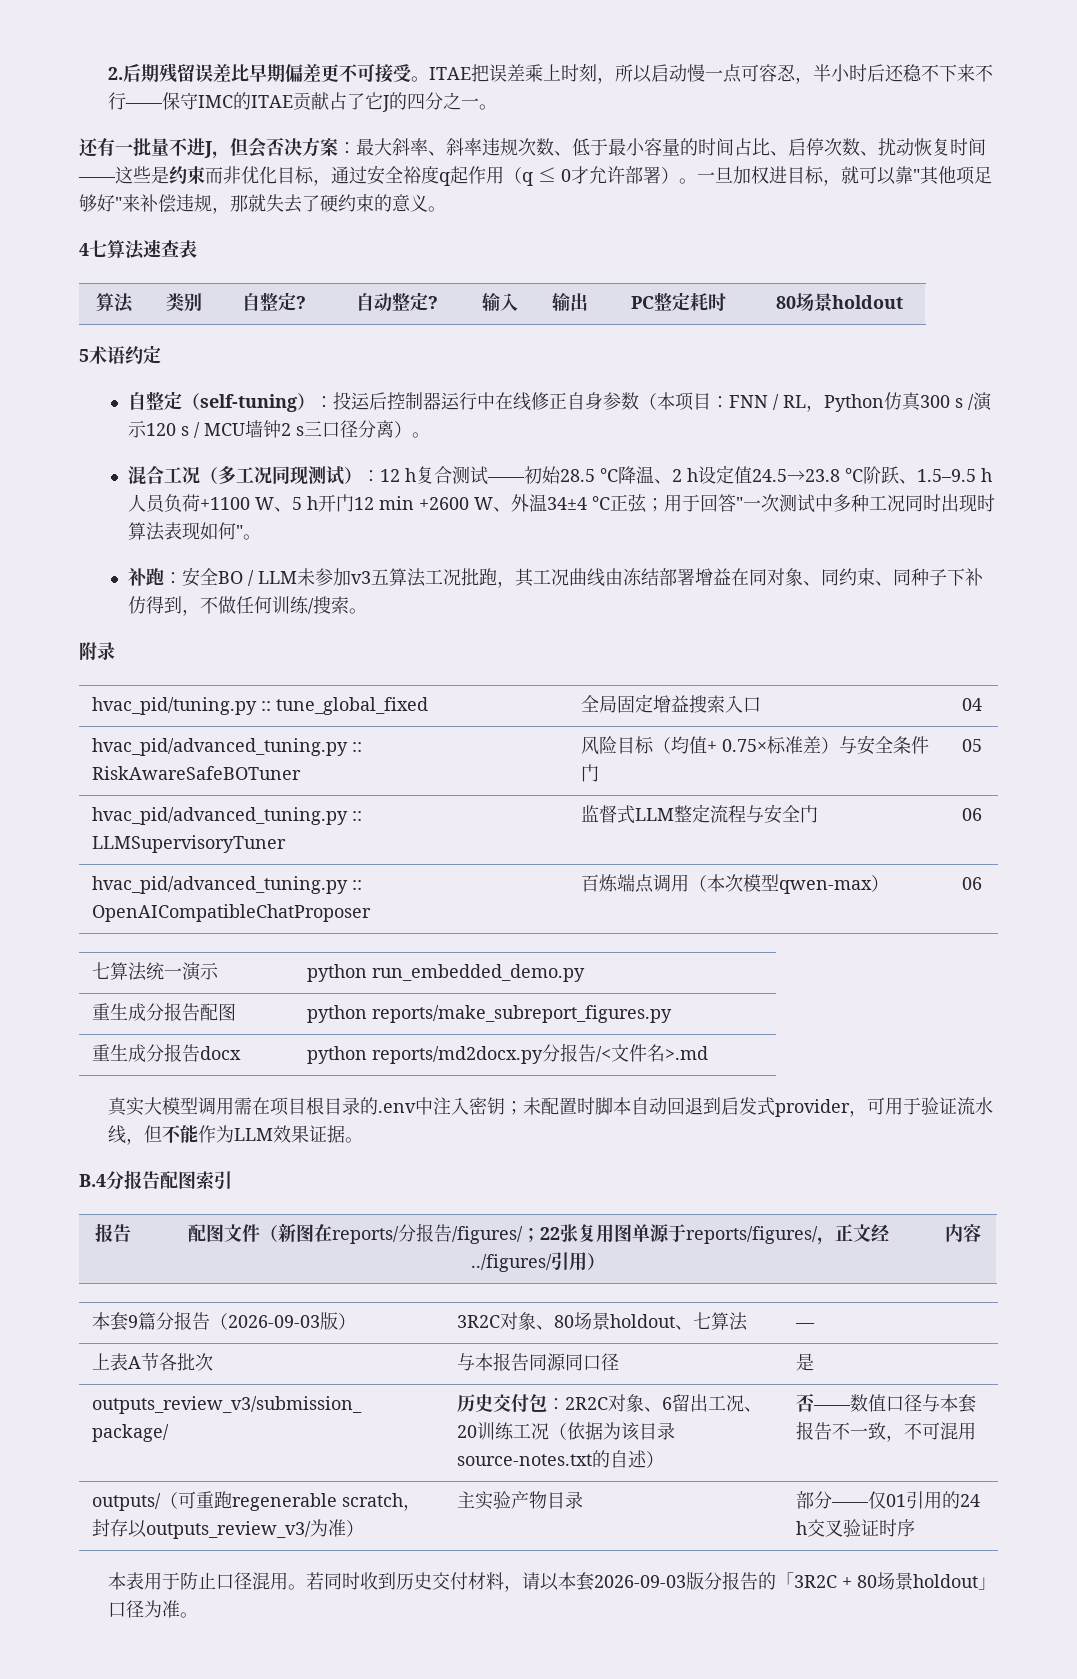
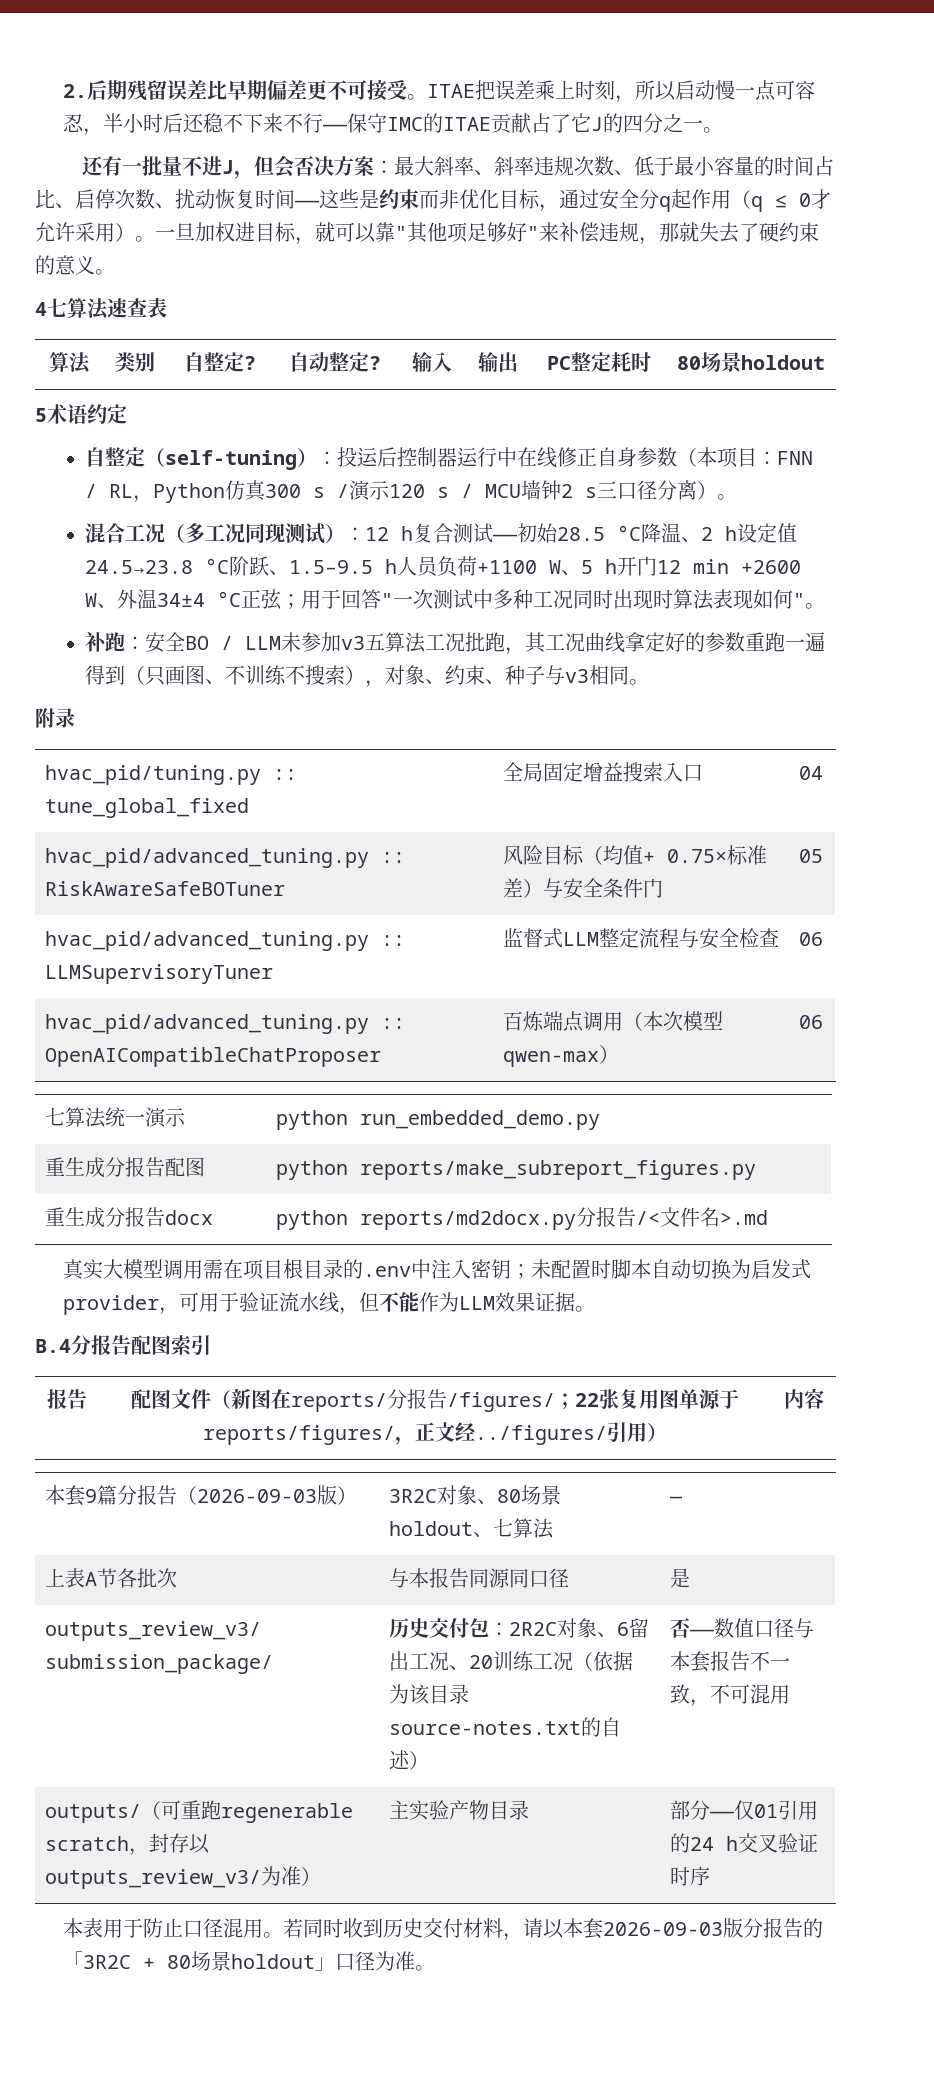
- 还有一批量不进J，但会否决方案：最大斜率、斜率违规次数、低于最小容量的时间占比、启停次数、扰动恢复时间——这些是约束而非优化目标，通过安全裕度q起作用（q ≤ 0才允许部署）。
+ 还有一批量不进J，但会否决方案：最大斜率、斜率违规次数、低于最小容量的时间占比、启停次数、扰动恢复时间——这些是约束而非优化目标，通过安全分q起作用（q ≤ 0才允许采用）。
- 补跑：安全BO / LLM未参加v3五算法工况批跑，其工况曲线由冻结部署增益在同对象、同约束、同种子下补仿得到，不做任何训练/搜索。
+ 补跑：安全BO / LLM未参加v3五算法工况批跑，其工况曲线拿定好的参数重跑一遍得到（只画图、不训练不搜索），对象、约束、种子与v3相同。
- hvac_pid/advanced_tuning.py :: LLMSupervisoryTuner | 监督式LLM整定流程与安全门 | 06
+ hvac_pid/advanced_tuning.py :: LLMSupervisoryTuner | 监督式LLM整定流程与安全检查 | 06
- 真实大模型调用需在项目根目录的.env中注入密钥；未配置时脚本自动回退到启发式provider，可用于验证流水线，但不能作为LLM效果证据。
+ 真实大模型调用需在项目根目录的.env中注入密钥；未配置时脚本自动切换为启发式provider，可用于验证流水线，但不能作为LLM效果证据。

